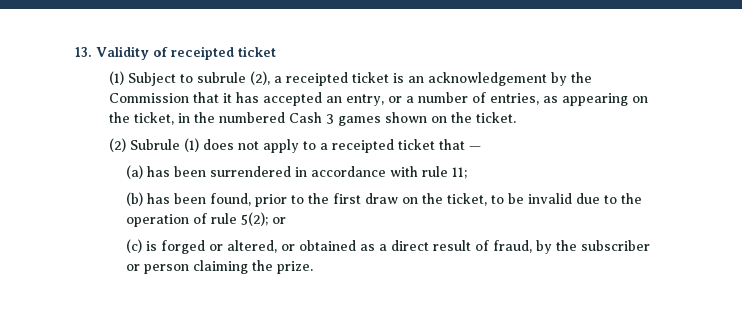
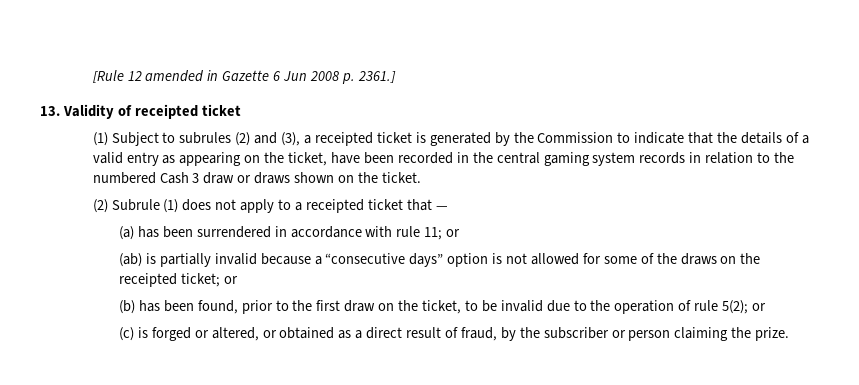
+ [Rule 12 amended in Gazette 6 Jun 2008 p. 2361.]
- (1) Subject to subrule (2), a receipted ticket is an acknowledgement by the Commission that it has accepted an entry, or a number of entries, as appearing on the ticket, in the numbered Cash 3 games shown on the ticket.
+ (1) Subject to subrules (2) and (3), a receipted ticket is generated by the Commission to indicate that the details of a valid entry as appearing on the ticket, have been recorded in the central gaming system records in relation to the numbered Cash 3 draw or draws shown on the ticket.
- (a) has been surrendered in accordance with rule 11;
+ (a) has been surrendered in accordance with rule 11; or
+ (ab) is partially invalid because a “consecutive days” option is not allowed for some of the draws on the receipted ticket; or

